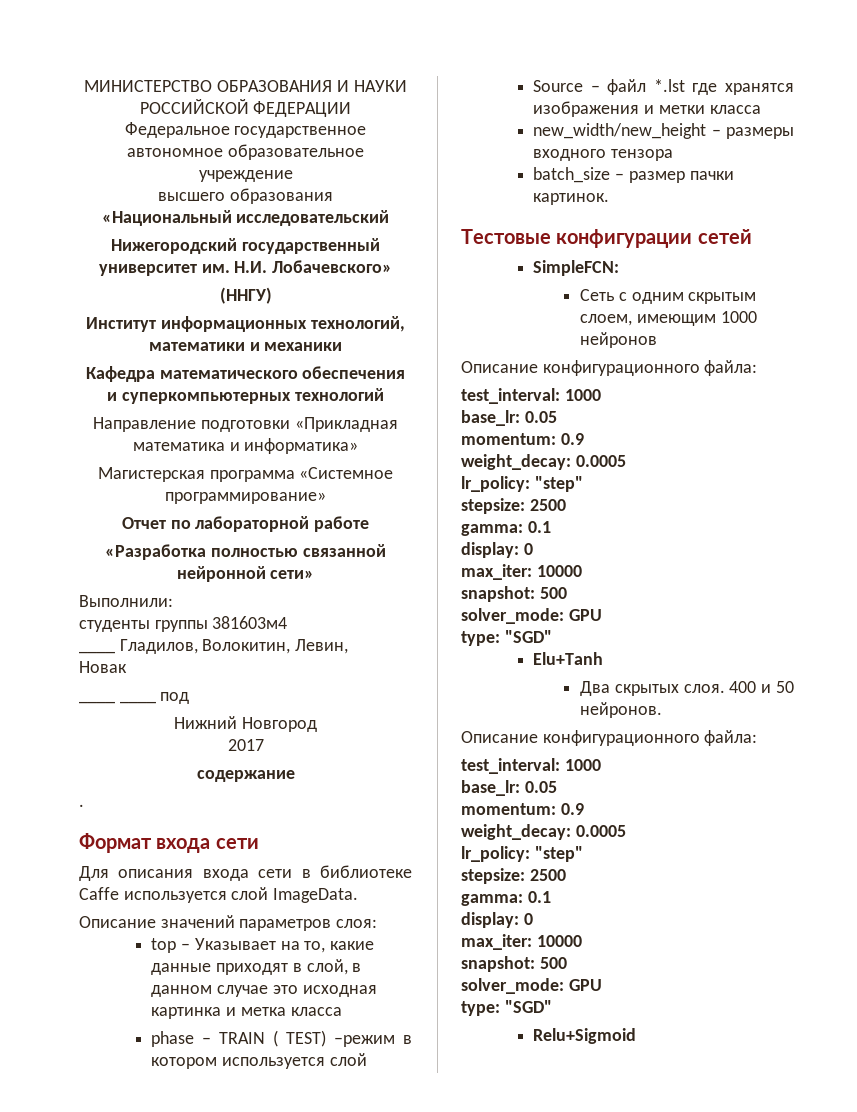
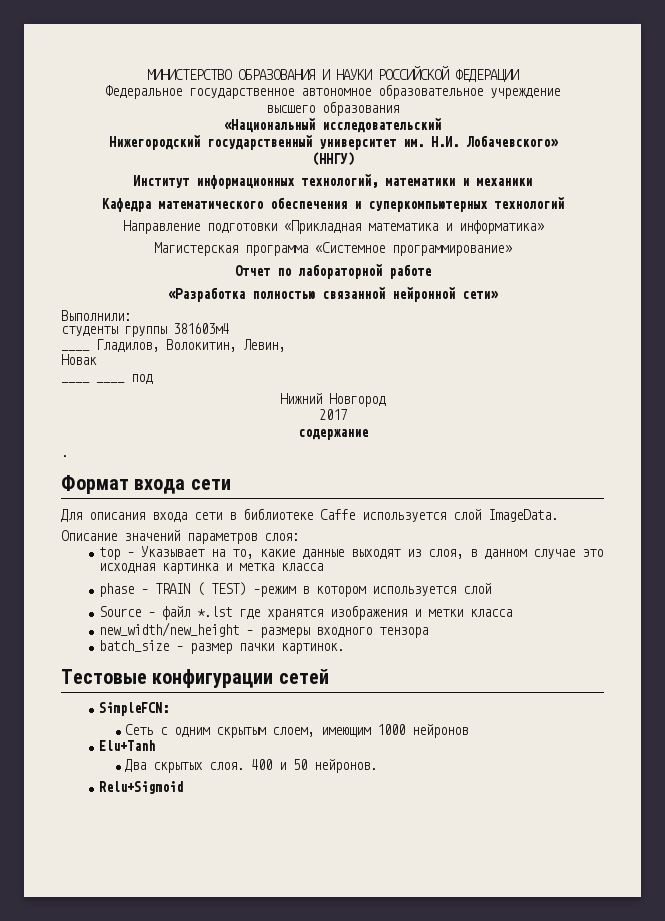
- top – Указывает на то, какие данные приходят в слой, в данном случае это исходная картинка и метка класса
+ top – Указывает на то, какие данные выходят из слоя, в данном случае это исходная картинка и метка класса
  Cеть с одним скрытым слоем, имеющим 1000 нейронов
- Описание конфигурационного файла:
- test_interval: 1000
- base_lr: 0.05
- momentum: 0.9
- weight_decay: 0.0005
- lr_policy: "step"
- stepsize: 2500
- gamma: 0.1
- display: 0
- max_iter: 10000
- snapshot: 500
- solver_mode: GPU
- type: "SGD"
  400 и 50 нейронов.
- Описание конфигурационного файла:
- test_interval: 1000
- base_lr: 0.05
- momentum: 0.9
- weight_decay: 0.0005
- lr_policy: "step"
- stepsize: 2500
- gamma: 0.1
- display: 0
- max_iter: 10000
- snapshot: 500
- solver_mode: GPU
- type: "SGD"

